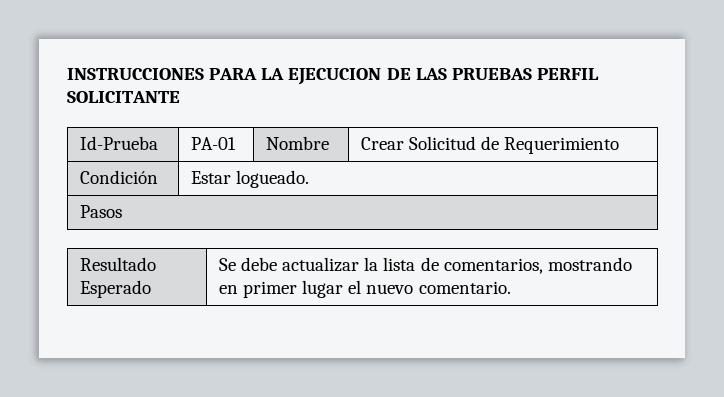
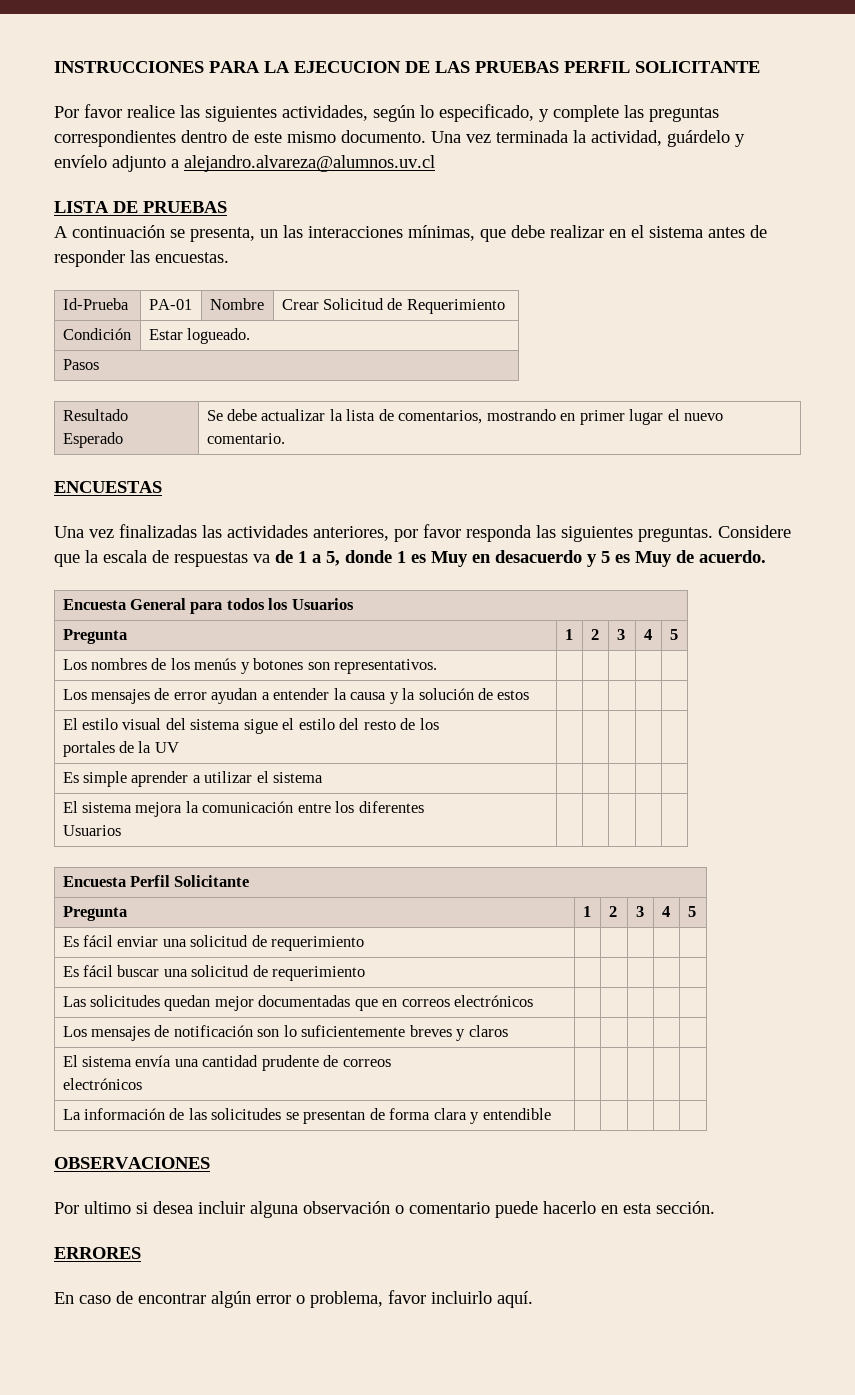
+ Por favor realice las siguientes actividades, según lo especificado, y complete las preguntas correspondientes dentro de este mismo documento. Una vez terminada la actividad, guárdelo y envíelo adjunto a alejandro.alvareza@alumnos.uv.cl
+ LISTA DE PRUEBAS
+ A continuación se presenta, un las interacciones mínimas, que debe realizar en el sistema antes de responder las encuestas.
+ ENCUESTAS
+ Una vez finalizadas las actividades anteriores, por favor responda las siguientes preguntas. Considere que la escala de respuestas va de 1 a 5, donde 1 es Muy en desacuerdo y 5 es Muy de acuerdo.
+ Encuesta General para todos los Usuarios
+ Pregunta | 1 | 2 | 3 | 4 | 5
+ Los nombres de los menús y botones son representativos. | | | | |
+ Los mensajes de error ayudan a entender la causa y la solución de estos | | | | |
+ El estilo visual del sistema sigue el estilo del resto de los
+ portales de la UV | | | | |
+ Es simple aprender a utilizar el sistema | | | | |
+ El sistema mejora la comunicación entre los diferentes
+ Usuarios | | | | |
+ Encuesta Perfil Solicitante
+ Pregunta | 1 | 2 | 3 | 4 | 5
+ Es fácil enviar una solicitud de requerimiento | | | | |
+ Es fácil buscar una solicitud de requerimiento | | | | |
+ Las solicitudes quedan mejor documentadas que en correos electrónicos | | | | |
+ Los mensajes de notificación son lo suficientemente breves y claros | | | | |
+ El sistema envía una cantidad prudente de correos
+ electrónicos | | | | |
+ La información de las solicitudes se presentan de forma clara y entendible | | | | |
+ OBSERVACIONES
+ Por ultimo si desea incluir alguna observación o comentario puede hacerlo en esta sección.
+ ERRORES
+ En caso de encontrar algún error o problema, favor incluirlo aquí.

